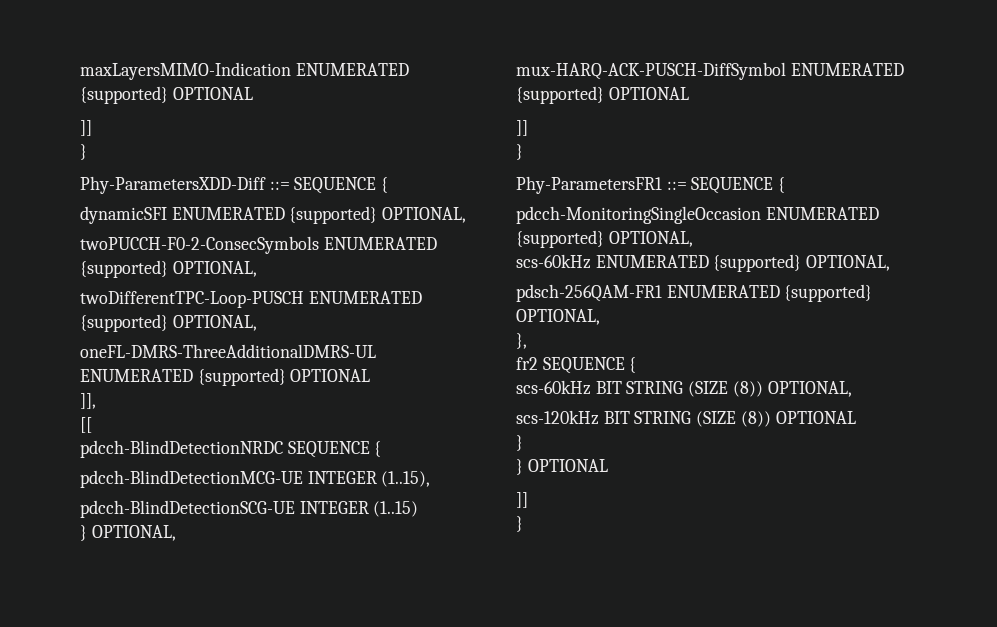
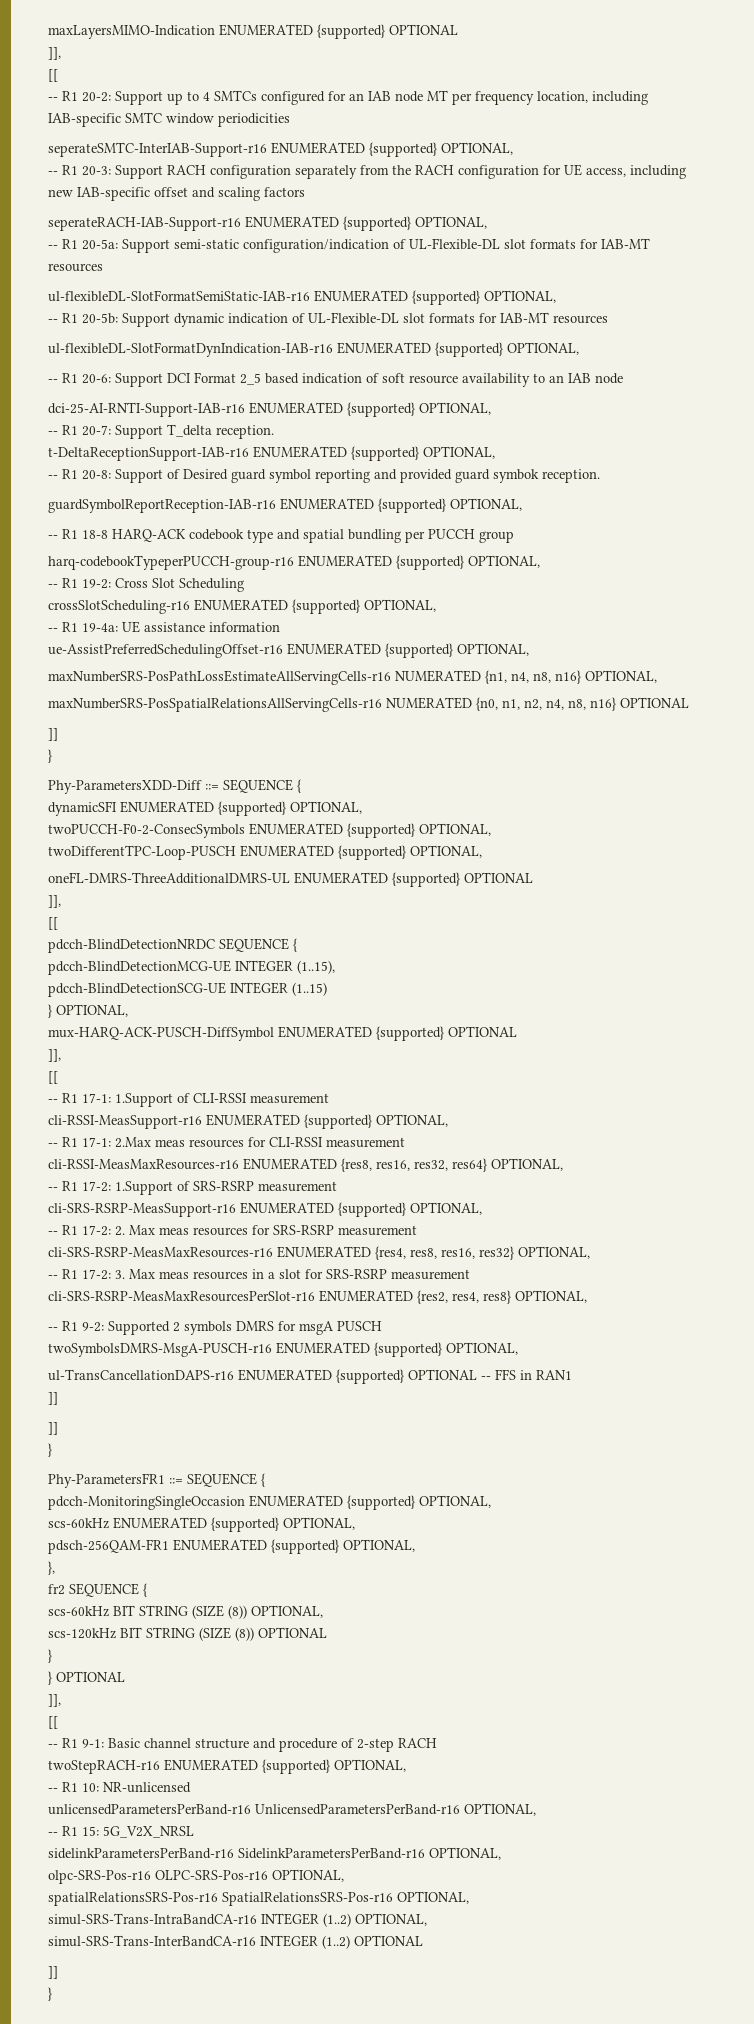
  maxLayersMIMO-Indication ENUMERATED {supported} OPTIONAL
+ ]],
+ [[
+ -- R1 20-2: Support up to 4 SMTCs configured for an IAB node MT per frequency location, including IAB-specific SMTC window periodicities
+ seperateSMTC-InterIAB-Support-r16 ENUMERATED {supported} OPTIONAL,
+ -- R1 20-3: Support RACH configuration separately from the RACH configuration for UE access, including new IAB-specific offset and scaling factors
+ seperateRACH-IAB-Support-r16 ENUMERATED {supported} OPTIONAL,
+ -- R1 20-5a: Support semi-static configuration/indication of UL-Flexible-DL slot formats for IAB-MT resources
+ ul-flexibleDL-SlotFormatSemiStatic-IAB-r16 ENUMERATED {supported} OPTIONAL,
+ -- R1 20-5b: Support dynamic indication of UL-Flexible-DL slot formats for IAB-MT resources
+ ul-flexibleDL-SlotFormatDynIndication-IAB-r16 ENUMERATED {supported} OPTIONAL,
+ -- R1 20-6: Support DCI Format 2_5 based indication of soft resource availability to an IAB node
+ dci-25-AI-RNTI-Support-IAB-r16 ENUMERATED {supported} OPTIONAL,
+ -- R1 20-7: Support T_delta reception.
+ t-DeltaReceptionSupport-IAB-r16 ENUMERATED {supported} OPTIONAL,
+ -- R1 20-8: Support of Desired guard symbol reporting and provided guard symbok reception.
+ guardSymbolReportReception-IAB-r16 ENUMERATED {supported} OPTIONAL,
+ -- R1 18-8 HARQ-ACK codebook type and spatial bundling per PUCCH group
+ harq-codebookTypeperPUCCH-group-r16 ENUMERATED {supported} OPTIONAL,
+ -- R1 19-2: Cross Slot Scheduling
+ crossSlotScheduling-r16 ENUMERATED {supported} OPTIONAL,
+ -- R1 19-4a: UE assistance information
+ ue-AssistPreferredSchedulingOffset-r16 ENUMERATED {supported} OPTIONAL,
+ maxNumberSRS-PosPathLossEstimateAllServingCells-r16 NUMERATED {n1, n4, n8, n16} OPTIONAL,
+ maxNumberSRS-PosSpatialRelationsAllServingCells-r16 NUMERATED {n0, n1, n2, n4, n8, n16} OPTIONAL
  mux-HARQ-ACK-PUSCH-DiffSymbol ENUMERATED {supported} OPTIONAL
+ ]],
+ [[
+ -- R1 17-1: 1.Support of CLI-RSSI measurement
+ cli-RSSI-MeasSupport-r16 ENUMERATED {supported} OPTIONAL,
+ -- R1 17-1: 2.Max meas resources for CLI-RSSI measurement
+ cli-RSSI-MeasMaxResources-r16 ENUMERATED {res8, res16, res32, res64} OPTIONAL,
+ -- R1 17-2: 1.Support of SRS-RSRP measurement
+ cli-SRS-RSRP-MeasSupport-r16 ENUMERATED {supported} OPTIONAL,
+ -- R1 17-2: 2. Max meas resources for SRS-RSRP measurement
+ cli-SRS-RSRP-MeasMaxResources-r16 ENUMERATED {res4, res8, res16, res32} OPTIONAL,
+ -- R1 17-2: 3. Max meas resources in a slot for SRS-RSRP measurement cli-SRS-RSRP-MeasMaxResourcesPerSlot-r16 ENUMERATED {res2, res4, res8} OPTIONAL,
+ -- R1 9-2: Supported 2 symbols DMRS for msgA PUSCH
+ twoSymbolsDMRS-MsgA-PUSCH-r16 ENUMERATED {supported} OPTIONAL,
+ ul-TransCancellationDAPS-r16 ENUMERATED {supported} OPTIONAL -- FFS in RAN1
+ ]]
  } OPTIONAL
+ ]],
+ [[
+ -- R1 9-1: Basic channel structure and procedure of 2-step RACH
+ twoStepRACH-r16 ENUMERATED {supported} OPTIONAL,
+ -- R1 10: NR-unlicensed
+ unlicensedParametersPerBand-r16 UnlicensedParametersPerBand-r16 OPTIONAL,
+ -- R1 15: 5G_V2X_NRSL
+ sidelinkParametersPerBand-r16 SidelinkParametersPerBand-r16 OPTIONAL,
+ olpc-SRS-Pos-r16 OLPC-SRS-Pos-r16 OPTIONAL,
+ spatialRelationsSRS-Pos-r16 SpatialRelationsSRS-Pos-r16 OPTIONAL,
+ simul-SRS-Trans-IntraBandCA-r16 INTEGER (1..2) OPTIONAL,
+ simul-SRS-Trans-InterBandCA-r16 INTEGER (1..2) OPTIONAL

